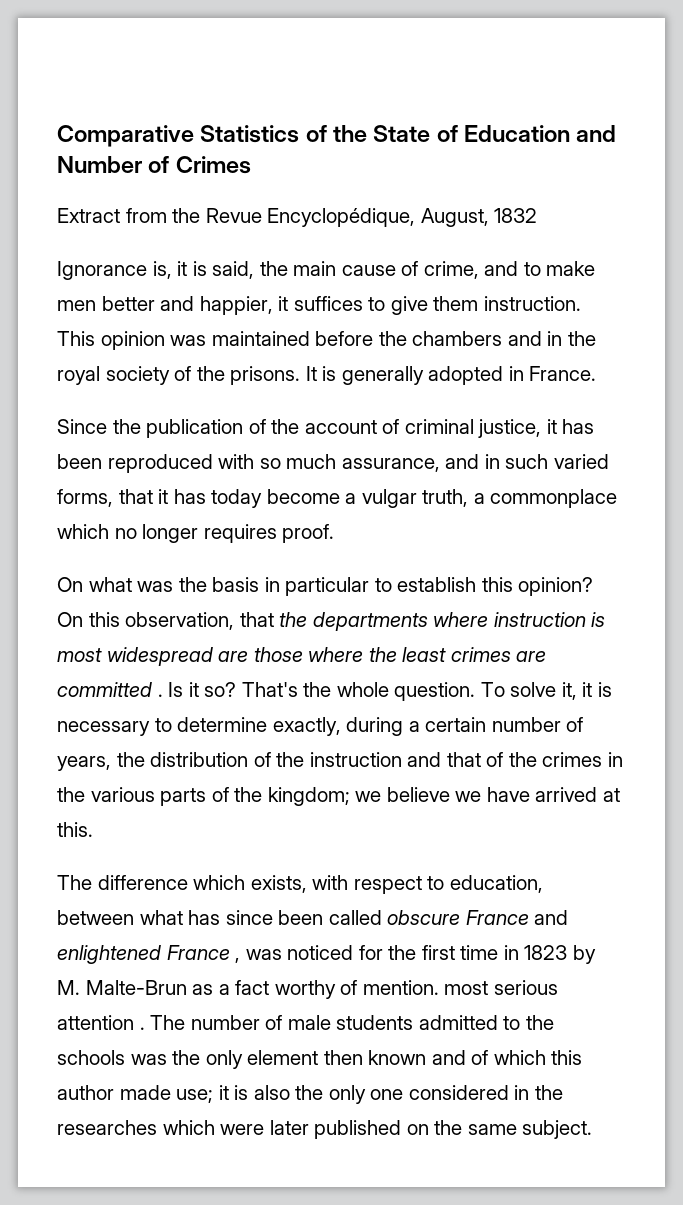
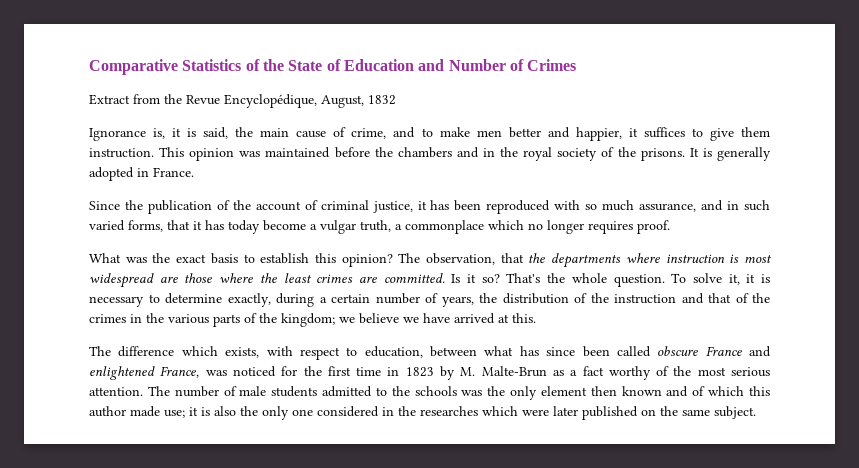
- On what was the basis in particular to establish this opinion?
+ What was the exact basis to establish this opinion?
- On this observation, that the departments where instruction is most widespread are those where the least crimes are committed .
+ The observation, that the departments where instruction is most widespread are those where the least crimes are committed.
- The difference which exists, with respect to education, between what has since been called obscure France and enlightened France , was noticed for the first time in 1823 by M. Malte-Brun as a fact worthy of mention. most serious attention .
+ The difference which exists, with respect to education, between what has since been called obscure France and enlightened France, was noticed for the first time in 1823 by M. Malte-Brun as a fact worthy of the most serious attention.

